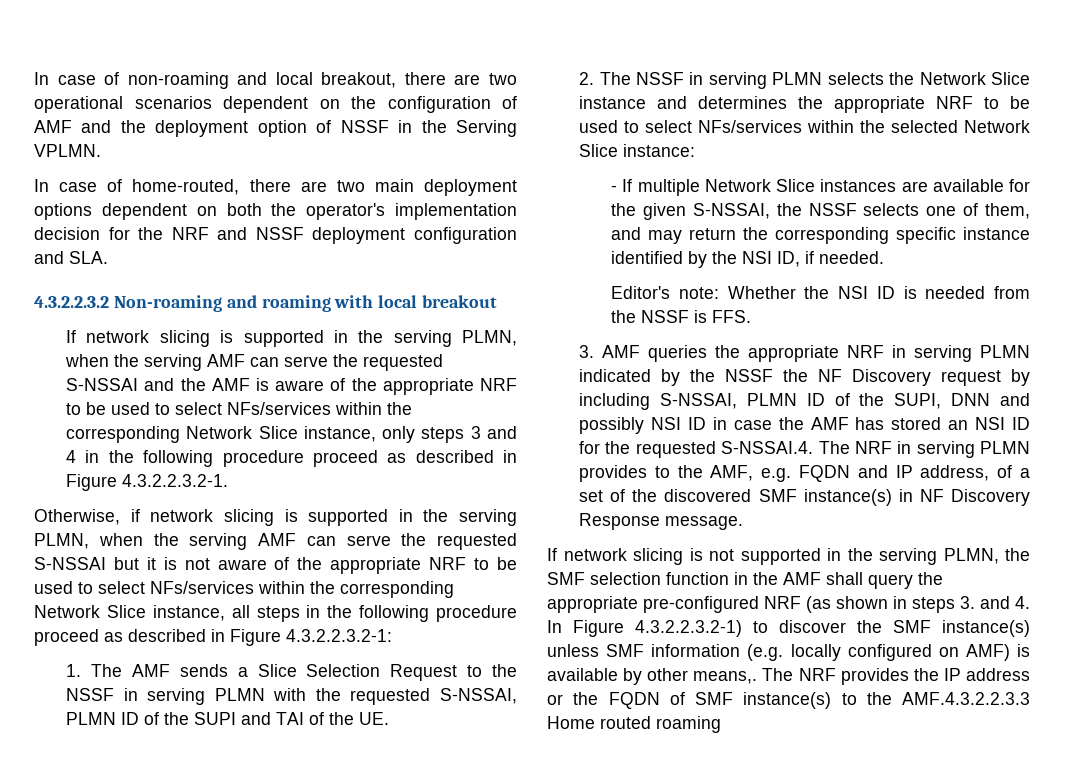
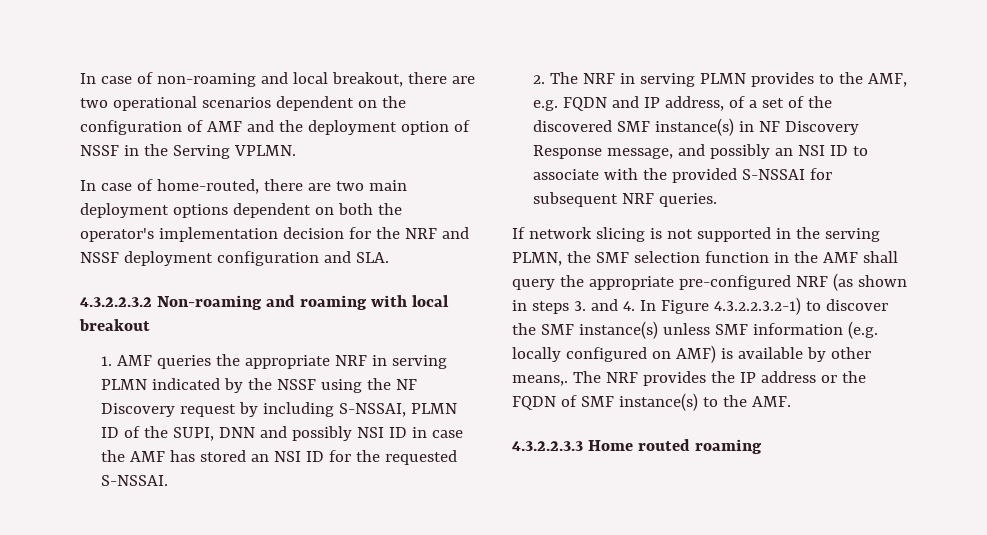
- If network slicing is supported in the serving PLMN, when the serving AMF can serve the requested S-NSSAI and the AMF is aware of the appropriate NRF to be used to select NFs/services within the corresponding Network Slice instance, only steps 3 and 4 in the following procedure proceed as described in Figure 4.3.2.2.3.2-1.
- Otherwise, if network slicing is supported in the serving PLMN, when the serving AMF can serve the requested S-NSSAI but it is not aware of the appropriate NRF to be used to select NFs/services within the corresponding Network Slice instance, all steps in the following procedure proceed as described in Figure 4.3.2.2.3.2-1:
- 1. The AMF sends a Slice Selection Request to the NSSF in serving PLMN with the requested S-NSSAI, PLMN ID of the SUPI and TAI of the UE.
- 2. The NSSF in serving PLMN selects the Network Slice instance and determines the appropriate NRF to be used to select NFs/services within the selected Network Slice instance:
- - If multiple Network Slice instances are available for the given S-NSSAI, the NSSF selects one of them, and may return the corresponding specific instance identified by the NSI ID, if needed.
- Editor's note: Whether the NSI ID is needed from the NSSF is FFS.
- 3. AMF queries the appropriate NRF in serving PLMN indicated by the NSSF the NF Discovery request by including S-NSSAI, PLMN ID of the SUPI, DNN and possibly NSI ID in case the AMF has stored an NSI ID for the requested S-NSSAI.4. The NRF in serving PLMN provides to the AMF, e.g. FQDN and IP address, of a set of the discovered SMF instance(s) in NF Discovery Response message.
+ 1. AMF queries the appropriate NRF in serving PLMN indicated by the NSSF using the NF Discovery request by including S-NSSAI, PLMN ID of the SUPI, DNN and possibly NSI ID in case the AMF has stored an NSI ID for the requested S-NSSAI.
+ 2. The NRF in serving PLMN provides to the AMF, e.g. FQDN and IP address, of a set of the discovered SMF instance(s) in NF Discovery Response message, and possibly an NSI ID to associate with the provided S-NSSAI for subsequent NRF queries.
- The NRF provides the IP address or the FQDN of SMF instance(s) to the AMF.4.3.2.2.3.3 Home routed roaming
+ The NRF provides the IP address or the FQDN of SMF instance(s) to the AMF.
+ 4.3.2.2.3.3 Home routed roaming

